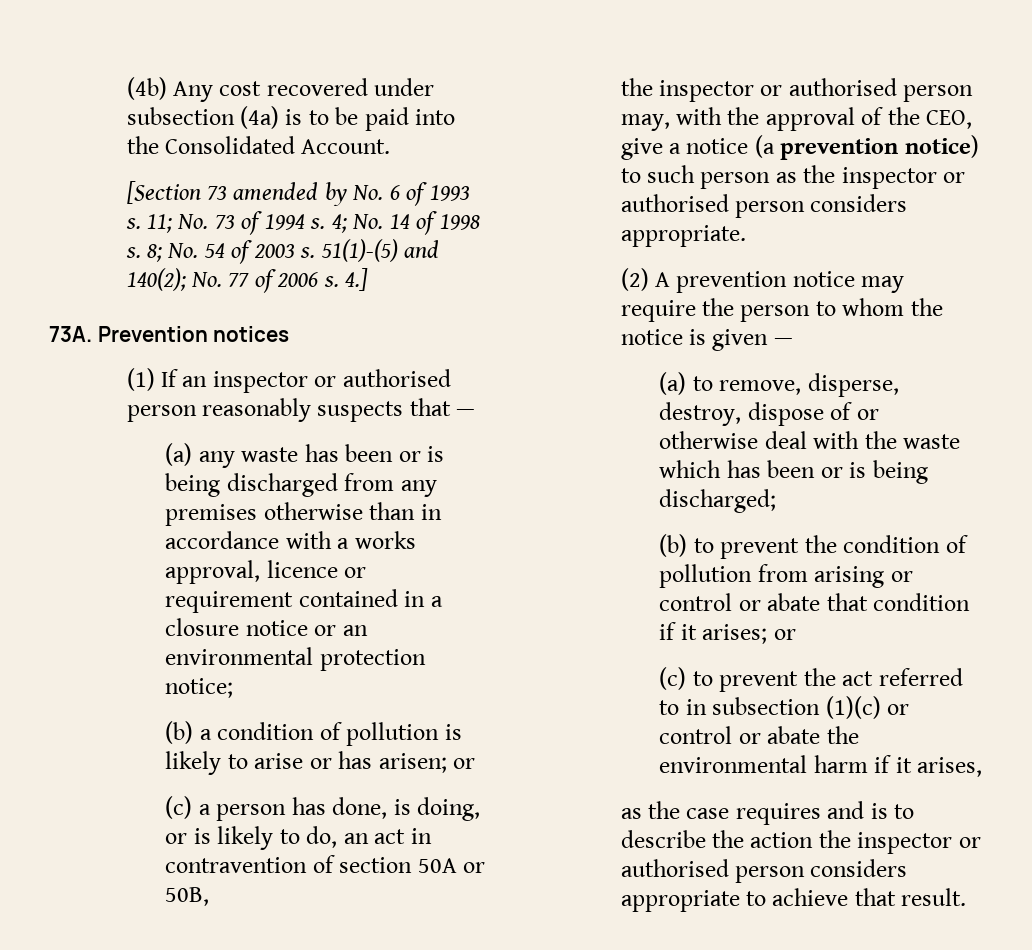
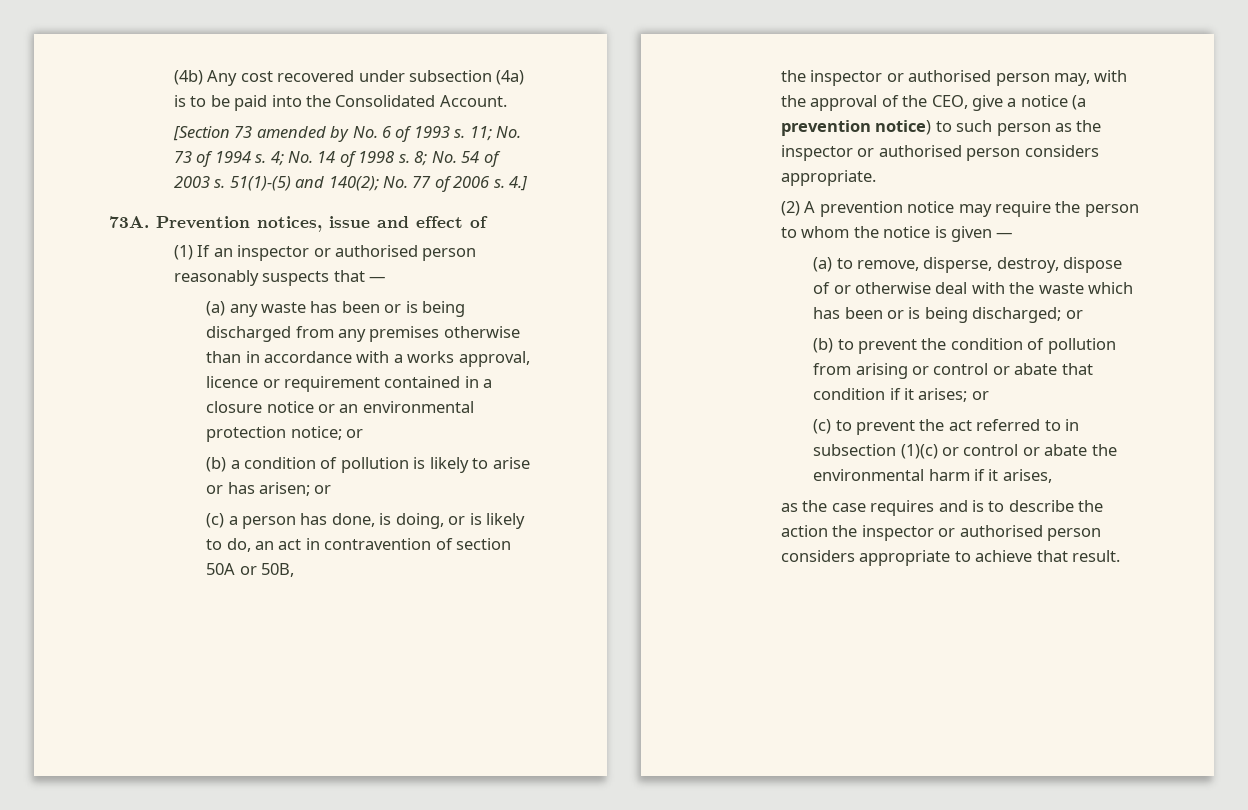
- Prevention notices
+ Prevention notices, issue and effect of
- (a) any waste has been or is being discharged from any premises otherwise than in accordance with a works approval, licence or requirement contained in a closure notice or an environmental protection notice;
+ (a) any waste has been or is being discharged from any premises otherwise than in accordance with a works approval, licence or requirement contained in a closure notice or an environmental protection notice; or
- (a) to remove, disperse, destroy, dispose of or otherwise deal with the waste which has been or is being discharged;
+ (a) to remove, disperse, destroy, dispose of or otherwise deal with the waste which has been or is being discharged; or

